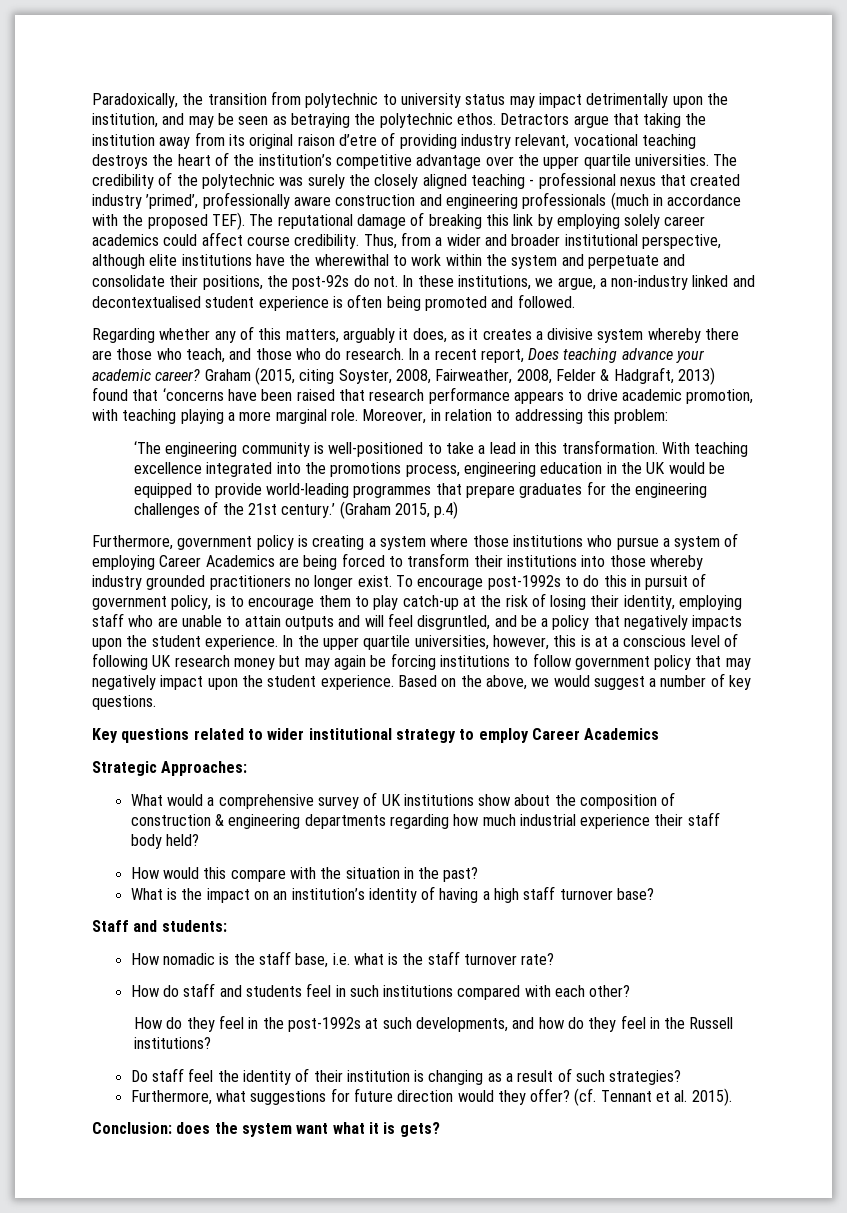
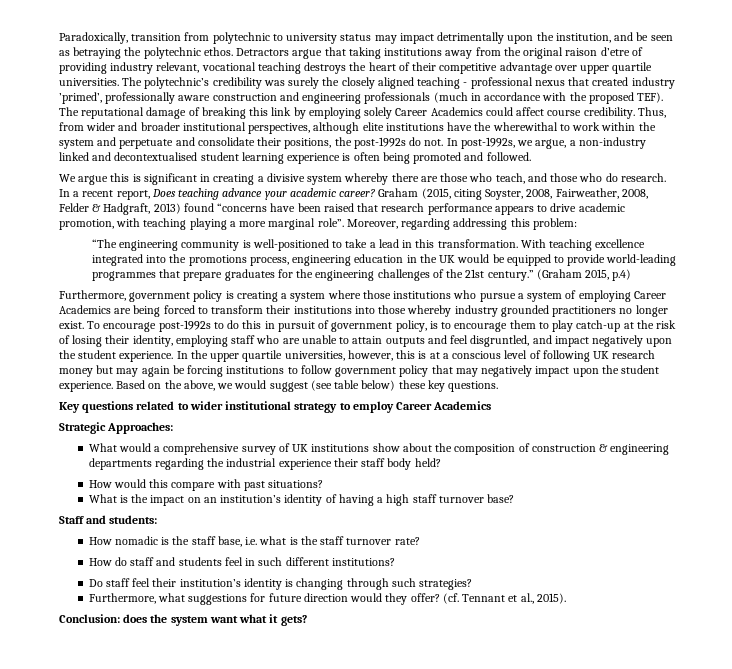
- Paradoxically, the transition from polytechnic to university status may impact detrimentally upon the institution, and may be seen as betraying the polytechnic ethos.
+ Paradoxically, transition from polytechnic to university status may impact detrimentally upon the institution, and be seen as betraying the polytechnic ethos.
- Detractors argue that taking the institution away from its original raison d’etre of providing industry relevant, vocational teaching destroys the heart of the institution’s competitive advantage over the upper quartile universities.
+ Detractors argue that taking institutions away from the original raison d’etre of providing industry relevant, vocational teaching destroys the heart of their competitive advantage over upper quartile universities.
- The credibility of the polytechnic was surely the closely aligned teaching - professional nexus that created industry ’primed’, professionally aware construction and engineering professionals (much in accordance with the proposed TEF).
+ The polytechnic’s credibility was surely the closely aligned teaching - professional nexus that created industry ’primed’, professionally aware construction and engineering professionals (much in accordance with the proposed TEF).
- The reputational damage of breaking this link by employing solely career academics could affect course credibility.
+ The reputational damage of breaking this link by employing solely Career Academics could affect course credibility.
- Thus, from a wider and broader institutional perspective, although elite institutions have the wherewithal to work within the system and perpetuate and consolidate their positions, the post-92s do not.
+ Thus, from wider and broader institutional perspectives, although elite institutions have the wherewithal to work within the system and perpetuate and consolidate their positions, the post-1992s do not.
- In these institutions, we argue, a non-industry linked and decontextualised student experience is often being promoted and followed.
+ In post-1992s, we argue, a non-industry linked and decontextualised student learning experience is often being promoted and followed.
- Regarding whether any of this matters, arguably it does, as it creates a divisive system whereby there are those who teach, and those who do research.
+ We argue this is significant in creating a divisive system whereby there are those who teach, and those who do research.
- Graham (2015, citing Soyster, 2008, Fairweather, 2008, Felder & Hadgraft, 2013) found that ‘concerns have been raised that research performance appears to drive academic promotion, with teaching playing a more marginal role. Moreover, in relation to addressing this problem:
+ Graham (2015, citing Soyster, 2008, Fairweather, 2008, Felder & Hadgraft, 2013) found “concerns have been raised that research performance appears to drive academic promotion, with teaching playing a more marginal role”. Moreover, regarding addressing this problem:
- ‘The engineering community is well-positioned to take a lead in this transformation.
+ “The engineering community is well-positioned to take a lead in this transformation.
- With teaching excellence integrated into the promotions process, engineering education in the UK would be equipped to provide world-leading programmes that prepare graduates for the engineering challenges of the 21st century.’
+ With teaching excellence integrated into the promotions process, engineering education in the UK would be equipped to provide world-leading programmes that prepare graduates for the engineering challenges of the 21st century.”
- To encourage post-1992s to do this in pursuit of government policy, is to encourage them to play catch-up at the risk of losing their identity, employing staff who are unable to attain outputs and will feel disgruntled, and be a policy that negatively impacts upon the student experience.
+ To encourage post-1992s to do this in pursuit of government policy, is to encourage them to play catch-up at the risk of losing their identity, employing staff who are unable to attain outputs and feel disgruntled, and impact negatively upon the student experience.
- Based on the above, we would suggest a number of key questions.
+ Based on the above, we would suggest (see table below) these key questions.
- What would a comprehensive survey of UK institutions show about the composition of construction & engineering departments regarding how much industrial experience their staff body held?
+ What would a comprehensive survey of UK institutions show about the composition of construction & engineering departments regarding the industrial experience their staff body held?
- How would this compare with the situation in the past?
+ How would this compare with past situations?
- How do staff and students feel in such institutions compared with each other?
- How do they feel in the post-1992s at such developments, and how do they feel in the Russell institutions?
- Do staff feel the identity of their institution is changing as a result of such strategies?
+ How do staff and students feel in such different institutions?
+ Do staff feel their institution’s identity is changing through such strategies?
- (cf. Tennant et al. 2015).
+ (cf. Tennant et al., 2015).
- Conclusion: does the system want what it is gets?
+ Conclusion: does the system want what it gets?

